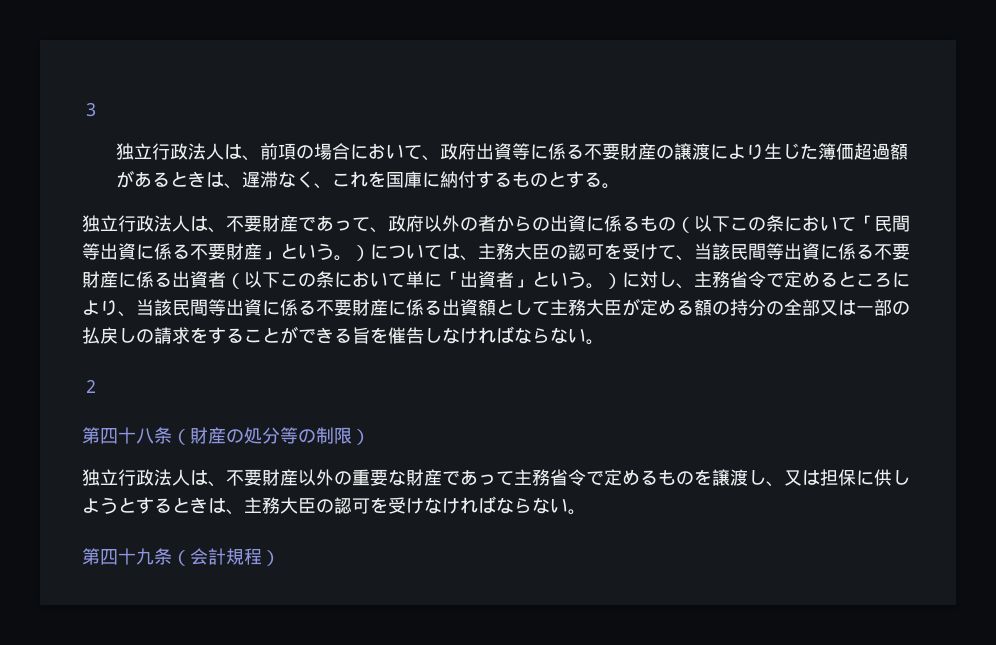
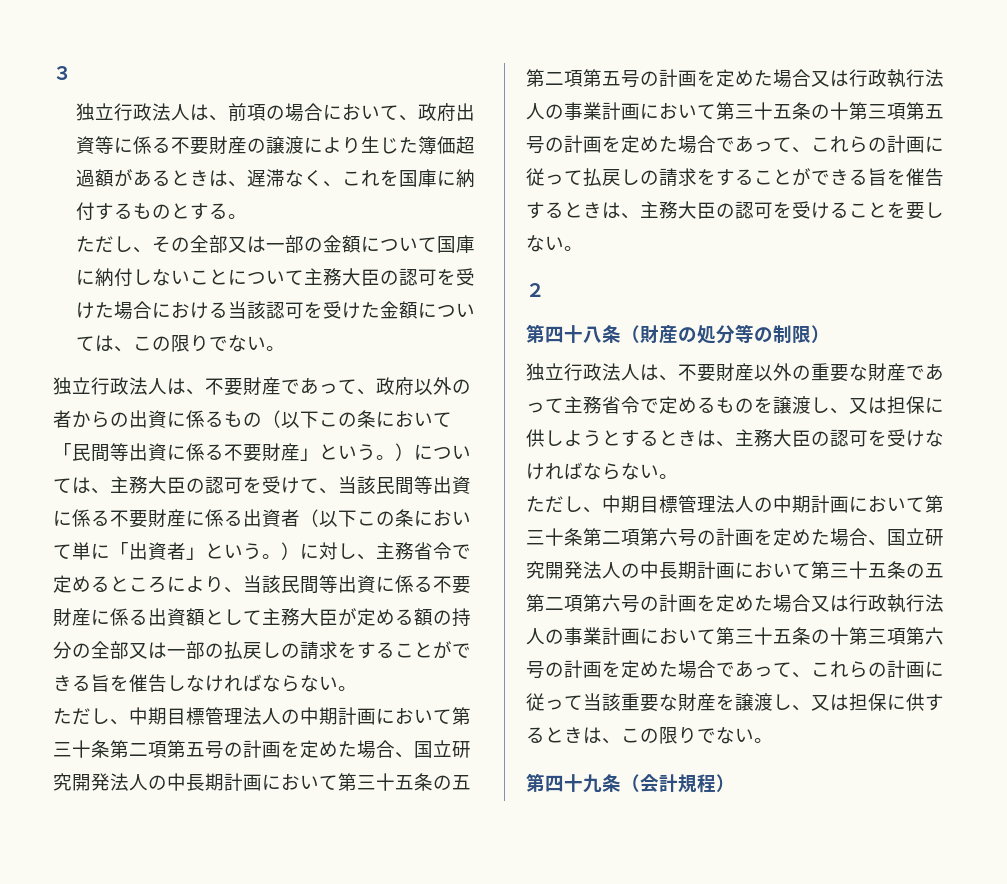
+ ただし、その全部又は一部の金額について国庫に納付しないことについて主務大臣の認可を受けた場合における当該認可を受けた金額については、この限りでない。
+ ただし、中期目標管理法人の中期計画において第三十条第二項第五号の計画を定めた場合、国立研究開発法人の中長期計画において第三十五条の五第二項第五号の計画を定めた場合又は行政執行法人の事業計画において第三十五条の十第三項第五号の計画を定めた場合であって、これらの計画に従って払戻しの請求をすることができる旨を催告するときは、主務大臣の認可を受けることを要しない。
+ ただし、中期目標管理法人の中期計画において第三十条第二項第六号の計画を定めた場合、国立研究開発法人の中長期計画において第三十五条の五第二項第六号の計画を定めた場合又は行政執行法人の事業計画において第三十五条の十第三項第六号の計画を定めた場合であって、これらの計画に従って当該重要な財産を譲渡し、又は担保に供するときは、この限りでない。

